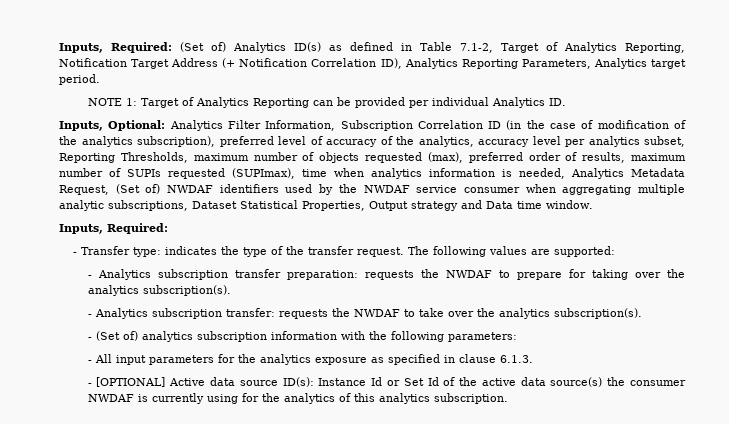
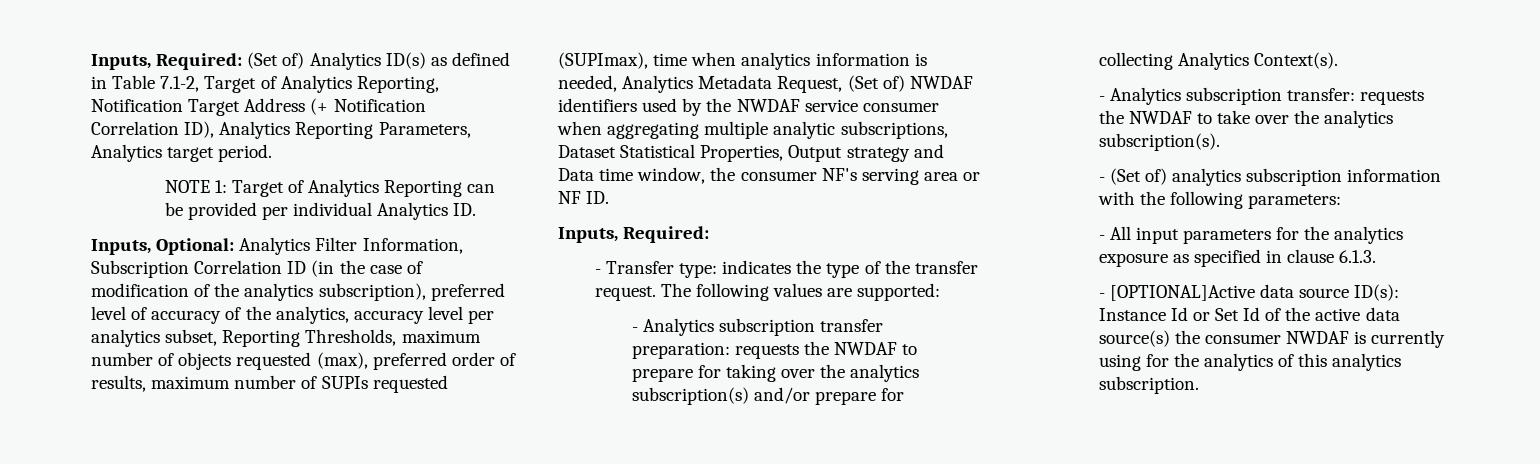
- Analytics Filter Information, Subscription Correlation ID (in the case of modification of the analytics subscription), preferred level of accuracy of the analytics, accuracy level per analytics subset, Reporting Thresholds, maximum number of objects requested (max), preferred order of results, maximum number of SUPIs requested (SUPImax), time when analytics information is needed, Analytics Metadata Request, (Set of) NWDAF identifiers used by the NWDAF service consumer when aggregating multiple analytic subscriptions, Dataset Statistical Properties, Output strategy and Data time window.
+ Analytics Filter Information, Subscription Correlation ID (in the case of modification of the analytics subscription), preferred level of accuracy of the analytics, accuracy level per analytics subset, Reporting Thresholds, maximum number of objects requested (max), preferred order of results, maximum number of SUPIs requested (SUPImax), time when analytics information is needed, Analytics Metadata Request, (Set of) NWDAF identifiers used by the NWDAF service consumer when aggregating multiple analytic subscriptions, Dataset Statistical Properties, Output strategy and Data time window, the consumer NF's serving area or NF ID.
- - Analytics subscription transfer preparation: requests the NWDAF to prepare for taking over the analytics subscription(s).
+ - Analytics subscription transfer preparation: requests the NWDAF to prepare for taking over the analytics subscription(s) and/or prepare for collecting Analytics Context(s).
- - [OPTIONAL] Active data source ID(s): Instance Id or Set Id of the active data source(s) the consumer NWDAF is currently using for the analytics of this analytics subscription.
+ - [OPTIONAL]Active data source ID(s): Instance Id or Set Id of the active data source(s) the consumer NWDAF is currently using for the analytics of this analytics subscription.

